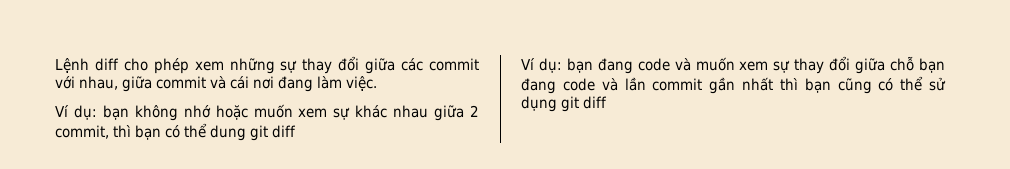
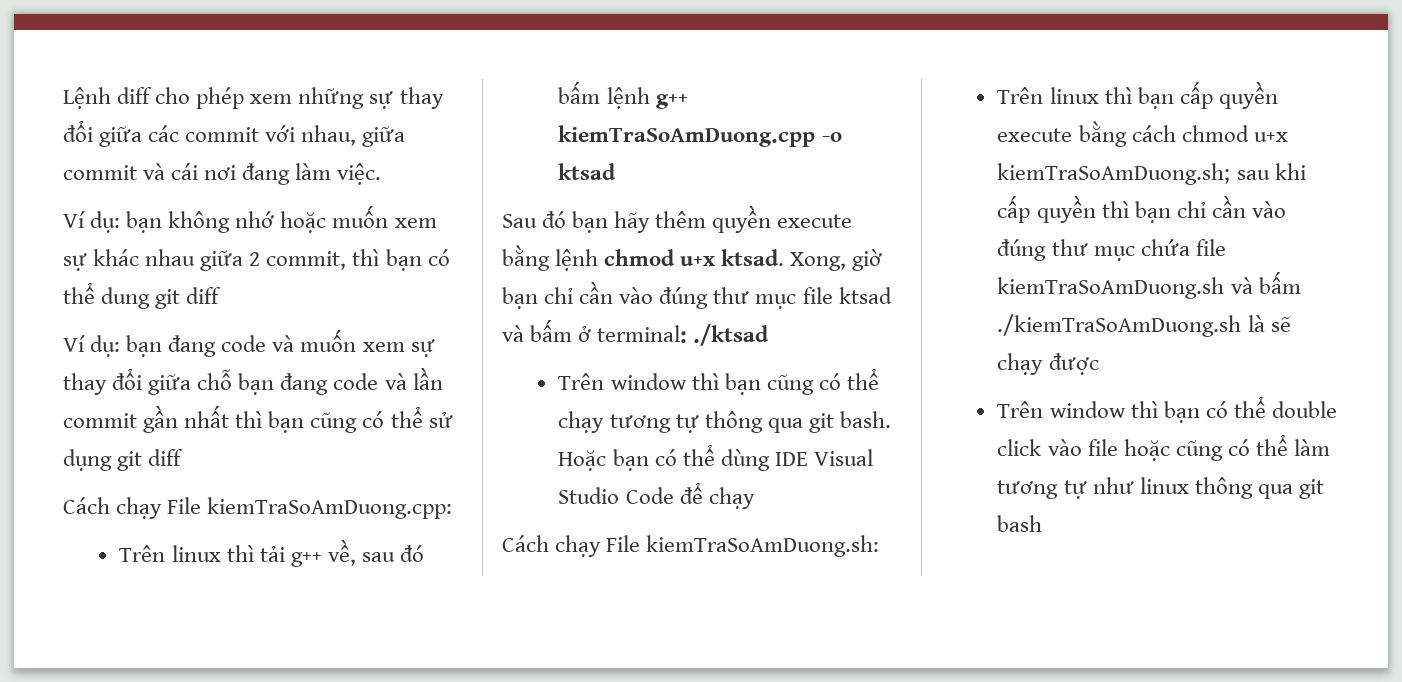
+ Cách chạy File kiemTraSoAmDuong.cpp:
+ Trên linux thì tải g++ về, sau đó bấm lệnh g++ kiemTraSoAmDuong.cpp -o ktsad
+ Sau đó bạn hãy thêm quyền execute bằng lệnh chmod u+x ktsad. Xong, giờ bạn chỉ cần vào đúng thư mục file ktsad và bấm ở terminal: ./ktsad
+ Trên window thì bạn cũng có thể chạy tương tự thông qua git bash. Hoặc bạn có thể dùng IDE Visual Studio Code để chạy
+ Cách chạy File kiemTraSoAmDuong.sh:
+ Trên linux thì bạn cấp quyền execute bằng cách chmod u+x kiemTraSoAmDuong.sh; sau khi cấp quyền thì bạn chỉ cần vào đúng thư mục chứa file kiemTraSoAmDuong.sh và bấm ./kiemTraSoAmDuong.sh là sẽ chạy được
+ Trên window thì bạn có thể double click vào file hoặc cũng có thể làm tương tự như linux thông qua git bash

